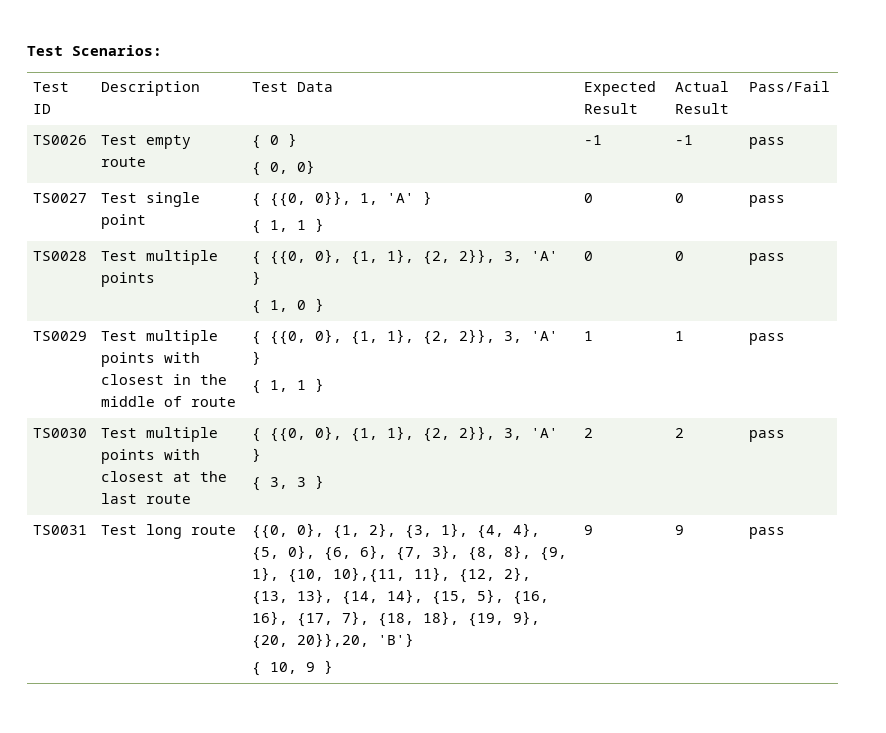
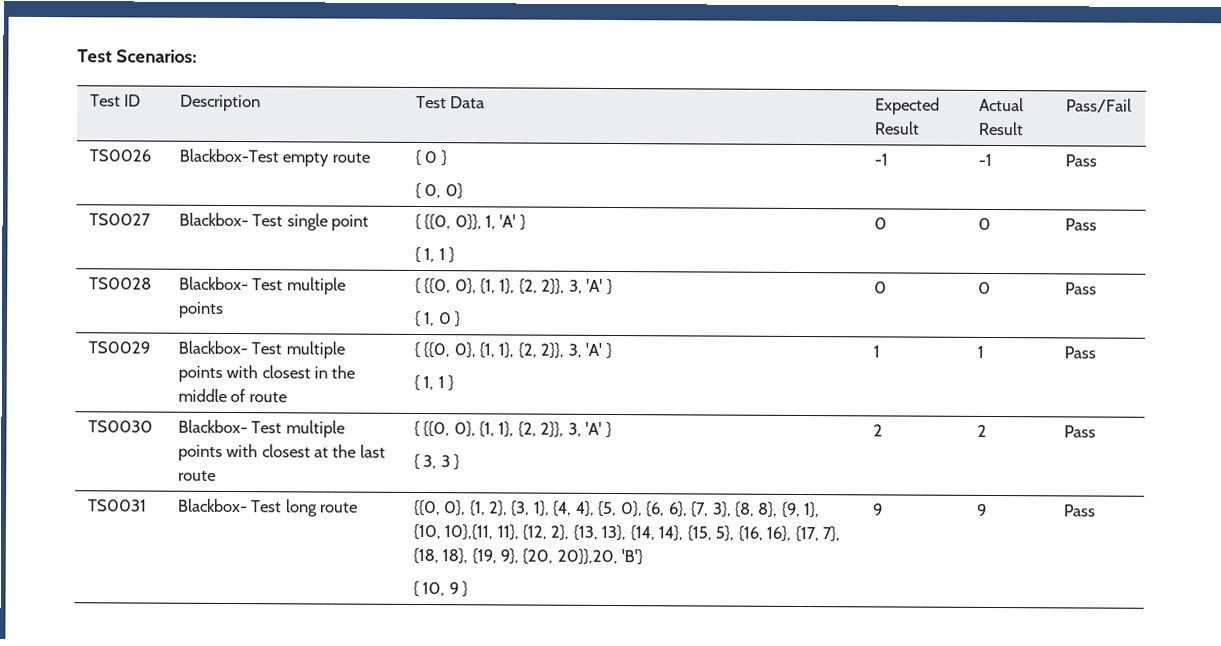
- TS0026 | Test empty route | { 0 }
- { 0, 0} | -1 | -1 | pass
+ TS0026 | Blackbox-Test empty route | { 0 }
+ { 0, 0} | -1 | -1 | Pass
- TS0027 | Test single point | { {{0, 0}}, 1, 'A' }
- { 1, 1 } | 0 | 0 | pass
+ TS0027 | Blackbox- Test single point | { {{0, 0}}, 1, 'A' }
+ { 1, 1 } | 0 | 0 | Pass
- TS0028 | Test multiple points | { {{0, 0}, {1, 1}, {2, 2}}, 3, 'A' }
- { 1, 0 } | 0 | 0 | pass
+ TS0028 | Blackbox- Test multiple points | { {{0, 0}, {1, 1}, {2, 2}}, 3, 'A' }
+ { 1, 0 } | 0 | 0 | Pass
- TS0029 | Test multiple points with closest in the middle of route | { {{0, 0}, {1, 1}, {2, 2}}, 3, 'A' }
- { 1, 1 } | 1 | 1 | pass
+ TS0029 | Blackbox- Test multiple points with closest in the middle of route | { {{0, 0}, {1, 1}, {2, 2}}, 3, 'A' }
+ { 1, 1 } | 1 | 1 | Pass
- TS0030 | Test multiple points with closest at the last route | { {{0, 0}, {1, 1}, {2, 2}}, 3, 'A' }
- { 3, 3 } | 2 | 2 | pass
+ TS0030 | Blackbox- Test multiple points with closest at the last route | { {{0, 0}, {1, 1}, {2, 2}}, 3, 'A' }
+ { 3, 3 } | 2 | 2 | Pass
- Test long route
+ Blackbox- Test long route
- 9 | pass
+ 9 | Pass

